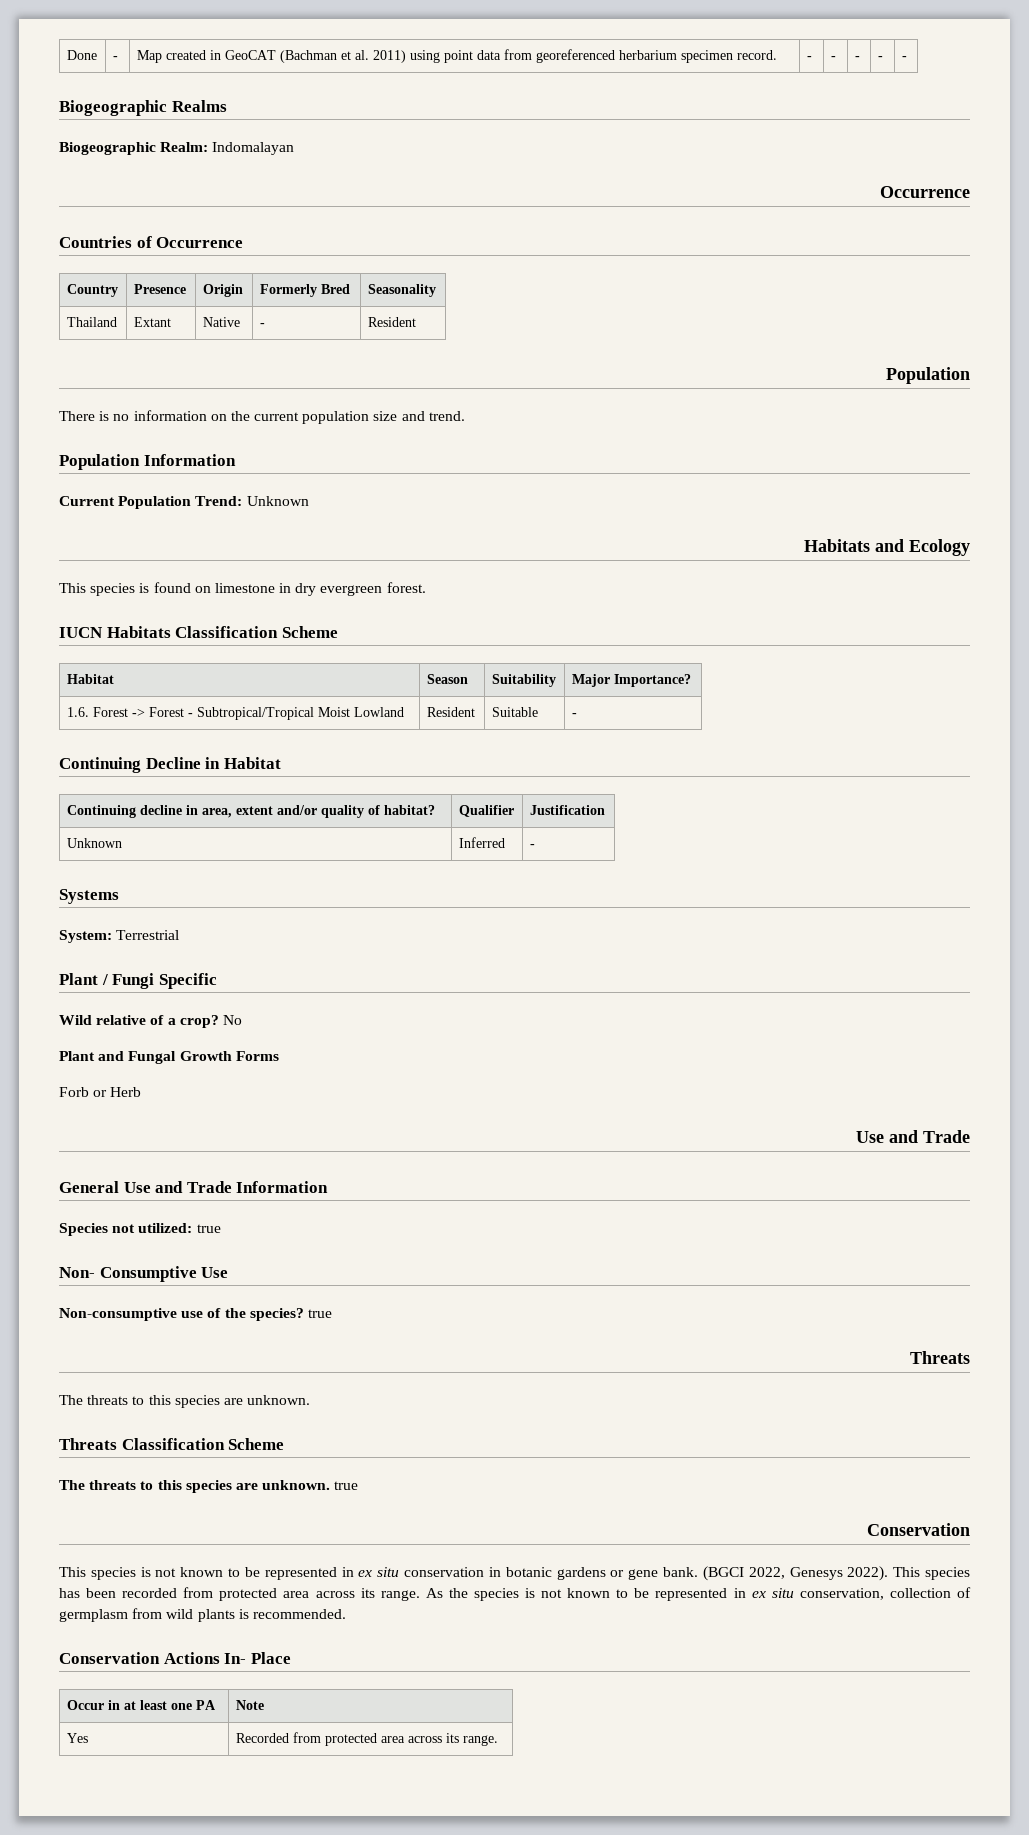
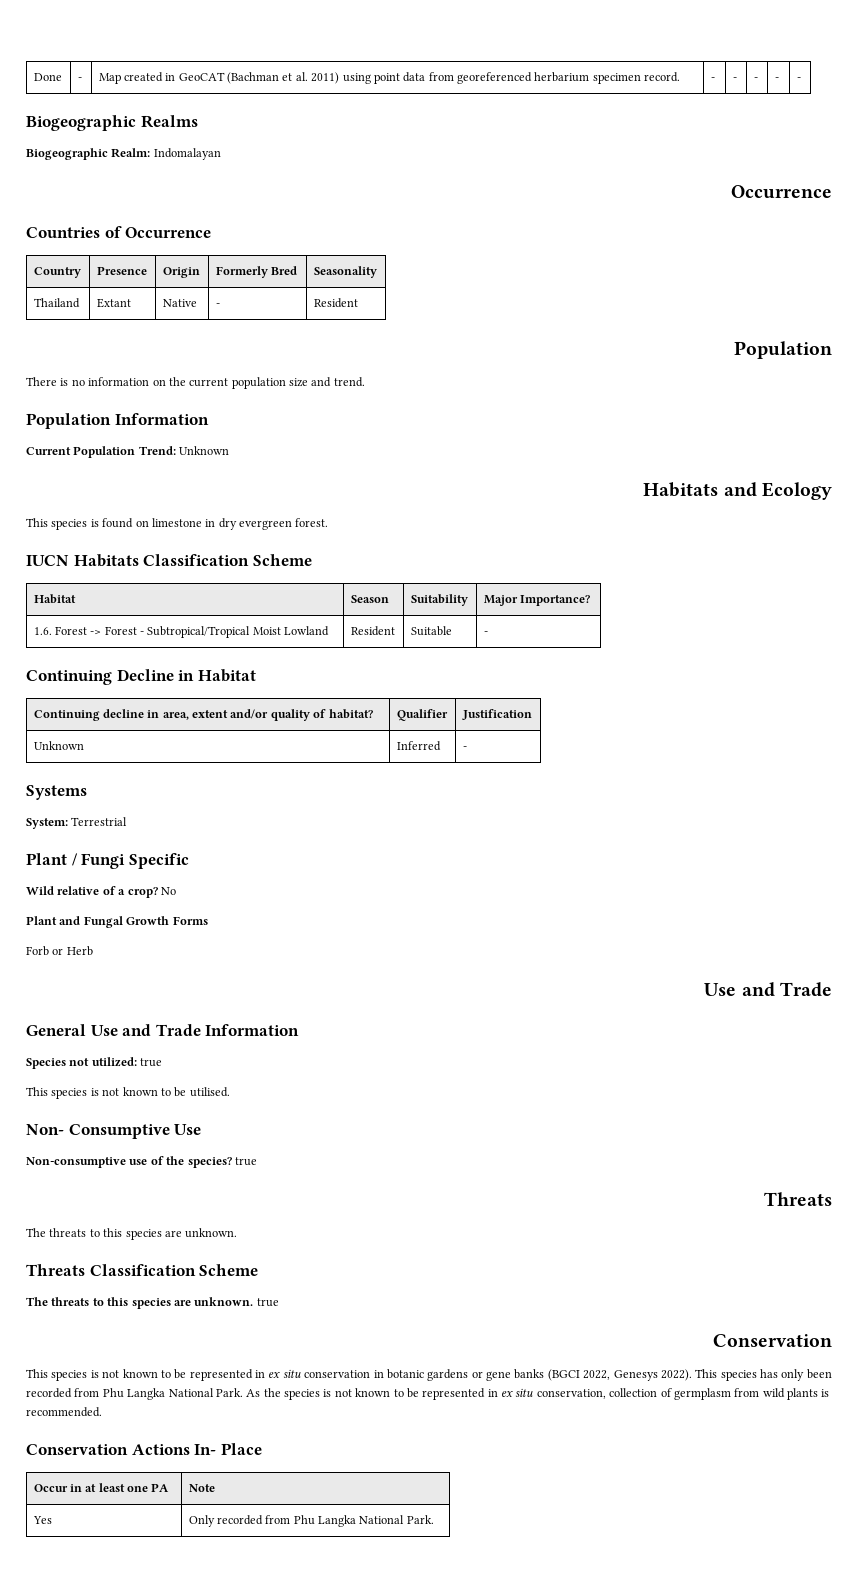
+ This species is not known to be utilised.
- This species is not known to be represented in ex situ conservation in botanic gardens or gene bank. (BGCI 2022, Genesys 2022).
+ This species is not known to be represented in ex situ conservation in botanic gardens or gene banks (BGCI 2022, Genesys 2022).
- This species has been recorded from protected area across its range.
+ This species has only been recorded from Phu Langka National Park.
- Yes | Recorded from protected area across its range.
+ Yes | Only recorded from Phu Langka National Park.

